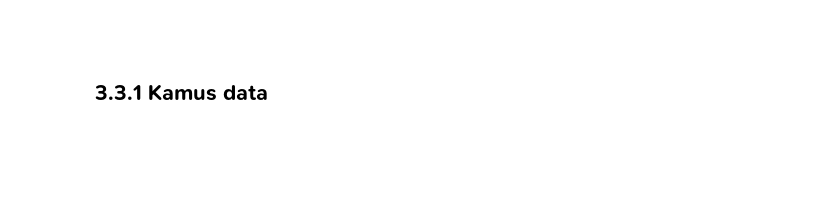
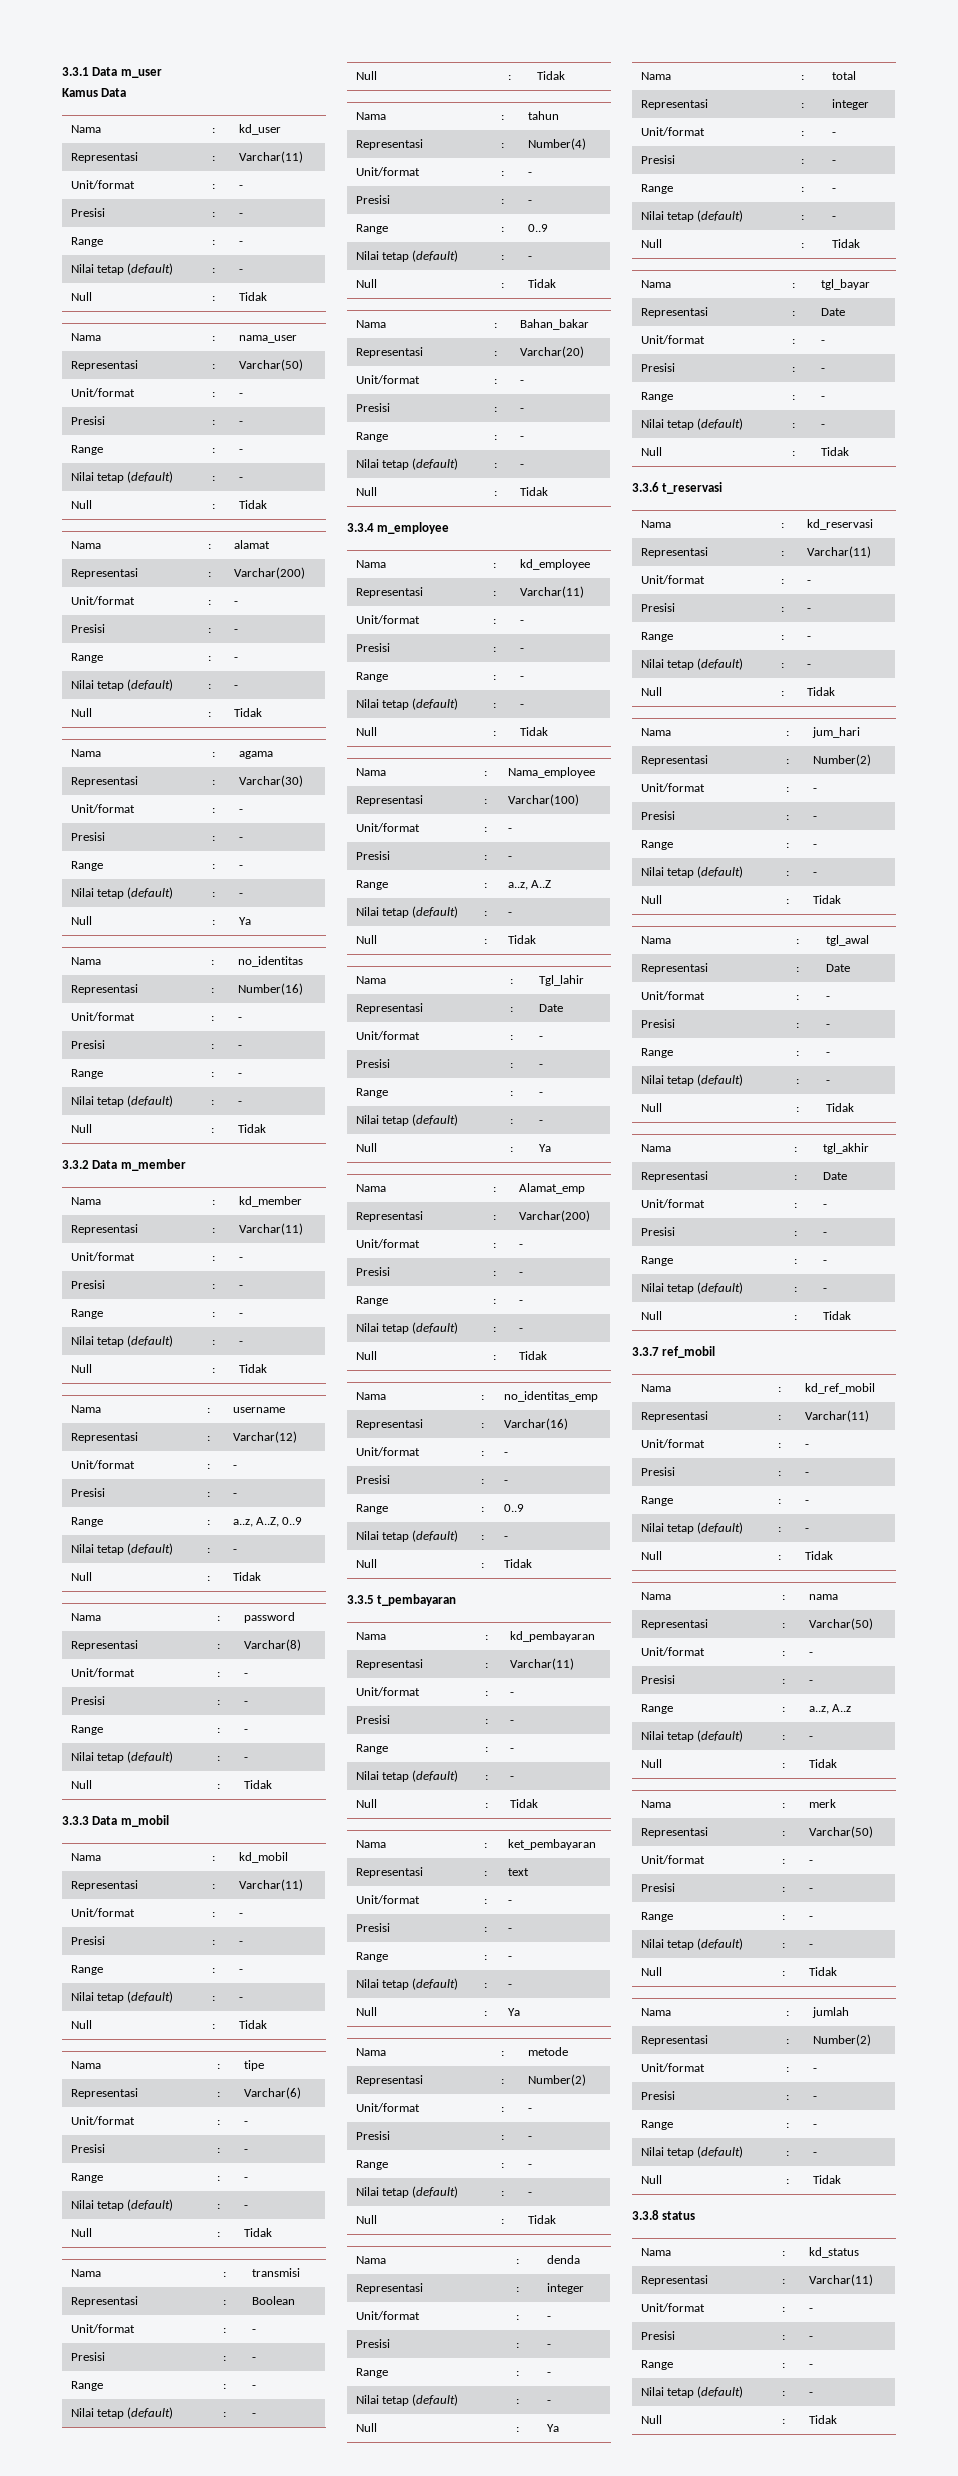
- 3.3.1 Kamus data
+ 3.3.1 Data m_user
+ Kamus Data
+ Nama | : | kd_user
+ Representasi | : | Varchar(11)
+ Unit/format | : | -
+ Presisi | : | -
+ Range | : | -
+ Nilai tetap (default) | : | -
+ Null | : | Tidak
+ Nama | : | nama_user
+ Representasi | : | Varchar(50)
+ Unit/format | : | -
+ Presisi | : | -
+ Range | : | -
+ Nilai tetap (default) | : | -
+ Null | : | Tidak
+ Nama | : | alamat
+ Representasi | : | Varchar(200)
+ Unit/format | : | -
+ Presisi | : | -
+ Range | : | -
+ Nilai tetap (default) | : | -
+ Null | : | Tidak
+ Nama | : | agama
+ Representasi | : | Varchar(30)
+ Unit/format | : | -
+ Presisi | : | -
+ Range | : | -
+ Nilai tetap (default) | : | -
+ Null | : | Ya
+ Nama | : | no_identitas
+ Representasi | : | Number(16)
+ Unit/format | : | -
+ Presisi | : | -
+ Range | : | -
+ Nilai tetap (default) | : | -
+ Null | : | Tidak
+ 3.3.2 Data m_member
+ Nama | : | kd_member
+ Representasi | : | Varchar(11)
+ Unit/format | : | -
+ Presisi | : | -
+ Range | : | -
+ Nilai tetap (default) | : | -
+ Null | : | Tidak
+ Nama | : | username
+ Representasi | : | Varchar(12)
+ Unit/format | : | -
+ Presisi | : | -
+ Range | : | a..z, A..Z, 0..9
+ Nilai tetap (default) | : | -
+ Null | : | Tidak
+ Nama | : | password
+ Representasi | : | Varchar(8)
+ Unit/format | : | -
+ Presisi | : | -
+ Range | : | -
+ Nilai tetap (default) | : | -
+ Null | : | Tidak
+ 3.3.3 Data m_mobil
+ Nama | : | kd_mobil
+ Representasi | : | Varchar(11)
+ Unit/format | : | -
+ Presisi | : | -
+ Range | : | -
+ Nilai tetap (default) | : | -
+ Null | : | Tidak
+ Nama | : | tipe
+ Representasi | : | Varchar(6)
+ Unit/format | : | -
+ Presisi | : | -
+ Range | : | -
+ Nilai tetap (default) | : | -
+ Null | : | Tidak
+ Nama | : | transmisi
+ Representasi | : | Boolean
+ Unit/format | : | -
+ Presisi | : | -
+ Range | : | -
+ Nilai tetap (default) | : | -
+ Null | : | Tidak
+ Nama | : | tahun
+ Representasi | : | Number(4)
+ Unit/format | : | -
+ Presisi | : | -
+ Range | : | 0..9
+ Nilai tetap (default) | : | -
+ Null | : | Tidak
+ Nama | : | Bahan_bakar
+ Representasi | : | Varchar(20)
+ Unit/format | : | -
+ Presisi | : | -
+ Range | : | -
+ Nilai tetap (default) | : | -
+ Null | : | Tidak
+ 3.3.4 m_employee
+ Nama | : | kd_employee
+ Representasi | : | Varchar(11)
+ Unit/format | : | -
+ Presisi | : | -
+ Range | : | -
+ Nilai tetap (default) | : | -
+ Null | : | Tidak
+ Nama | : | Nama_employee
+ Representasi | : | Varchar(100)
+ Unit/format | : | -
+ Presisi | : | -
+ Range | : | a..z, A..Z
+ Nilai tetap (default) | : | -
+ Null | : | Tidak
+ Nama | : | Tgl_lahir
+ Representasi | : | Date
+ Unit/format | : | -
+ Presisi | : | -
+ Range | : | -
+ Nilai tetap (default) | : | -
+ Null | : | Ya
+ Nama | : | Alamat_emp
+ Representasi | : | Varchar(200)
+ Unit/format | : | -
+ Presisi | : | -
+ Range | : | -
+ Nilai tetap (default) | : | -
+ Null | : | Tidak
+ Nama | : | no_identitas_emp
+ Representasi | : | Varchar(16)
+ Unit/format | : | -
+ Presisi | : | -
+ Range | : | 0..9
+ Nilai tetap (default) | : | -
+ Null | : | Tidak
+ 3.3.5 t_pembayaran
+ Nama | : | kd_pembayaran
+ Representasi | : | Varchar(11)
+ Unit/format | : | -
+ Presisi | : | -
+ Range | : | -
+ Nilai tetap (default) | : | -
+ Null | : | Tidak
+ Nama | : | ket_pembayaran
+ Representasi | : | text
+ Unit/format | : | -
+ Presisi | : | -
+ Range | : | -
+ Nilai tetap (default) | : | -
+ Null | : | Ya
+ Nama | : | metode
+ Representasi | : | Number(2)
+ Unit/format | : | -
+ Presisi | : | -
+ Range | : | -
+ Nilai tetap (default) | : | -
+ Null | : | Tidak
+ Nama | : | denda
+ Representasi | : | integer
+ Unit/format | : | -
+ Presisi | : | -
+ Range | : | -
+ Nilai tetap (default) | : | -
+ Null | : | Ya
+ Nama | : | total
+ Representasi | : | integer
+ Unit/format | : | -
+ Presisi | : | -
+ Range | : | -
+ Nilai tetap (default) | : | -
+ Null | : | Tidak
+ Nama | : | tgl_bayar
+ Representasi | : | Date
+ Unit/format | : | -
+ Presisi | : | -
+ Range | : | -
+ Nilai tetap (default) | : | -
+ Null | : | Tidak
+ 3.3.6 t_reservasi
+ Nama | : | kd_reservasi
+ Representasi | : | Varchar(11)
+ Unit/format | : | -
+ Presisi | : | -
+ Range | : | -
+ Nilai tetap (default) | : | -
+ Null | : | Tidak
+ Nama | : | jum_hari
+ Representasi | : | Number(2)
+ Unit/format | : | -
+ Presisi | : | -
+ Range | : | -
+ Nilai tetap (default) | : | -
+ Null | : | Tidak
+ Nama | : | tgl_awal
+ Representasi | : | Date
+ Unit/format | : | -
+ Presisi | : | -
+ Range | : | -
+ Nilai tetap (default) | : | -
+ Null | : | Tidak
+ Nama | : | tgl_akhir
+ Representasi | : | Date
+ Unit/format | : | -
+ Presisi | : | -
+ Range | : | -
+ Nilai tetap (default) | : | -
+ Null | : | Tidak
+ 3.3.7 ref_mobil
+ Nama | : | kd_ref_mobil
+ Representasi | : | Varchar(11)
+ Unit/format | : | -
+ Presisi | : | -
+ Range | : | -
+ Nilai tetap (default) | : | -
+ Null | : | Tidak
+ Nama | : | nama
+ Representasi | : | Varchar(50)
+ Unit/format | : | -
+ Presisi | : | -
+ Range | : | a..z, A..z
+ Nilai tetap (default) | : | -
+ Null | : | Tidak
+ Nama | : | merk
+ Representasi | : | Varchar(50)
+ Unit/format | : | -
+ Presisi | : | -
+ Range | : | -
+ Nilai tetap (default) | : | -
+ Null | : | Tidak
+ Nama | : | jumlah
+ Representasi | : | Number(2)
+ Unit/format | : | -
+ Presisi | : | -
+ Range | : | -
+ Nilai tetap (default) | : | -
+ Null | : | Tidak
+ 3.3.8 status
+ Nama | : | kd_status
+ Representasi | : | Varchar(11)
+ Unit/format | : | -
+ Presisi | : | -
+ Range | : | -
+ Nilai tetap (default) | : | -
+ Null | : | Tidak

